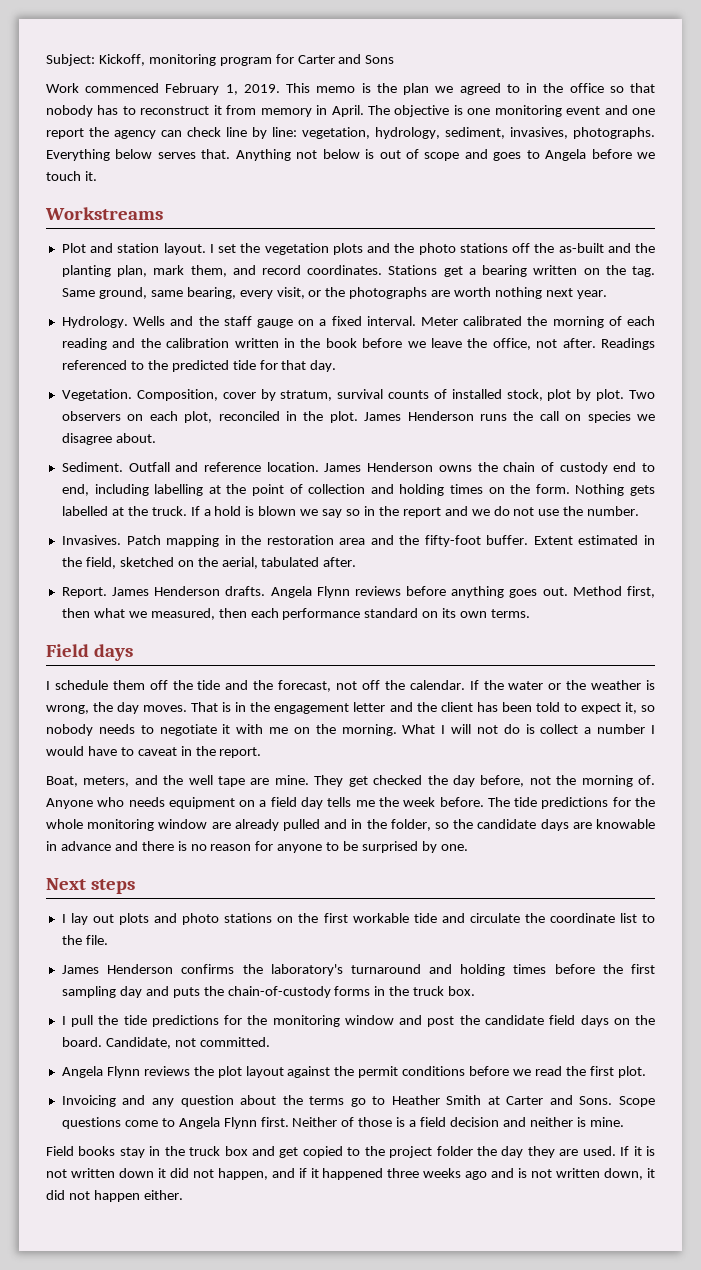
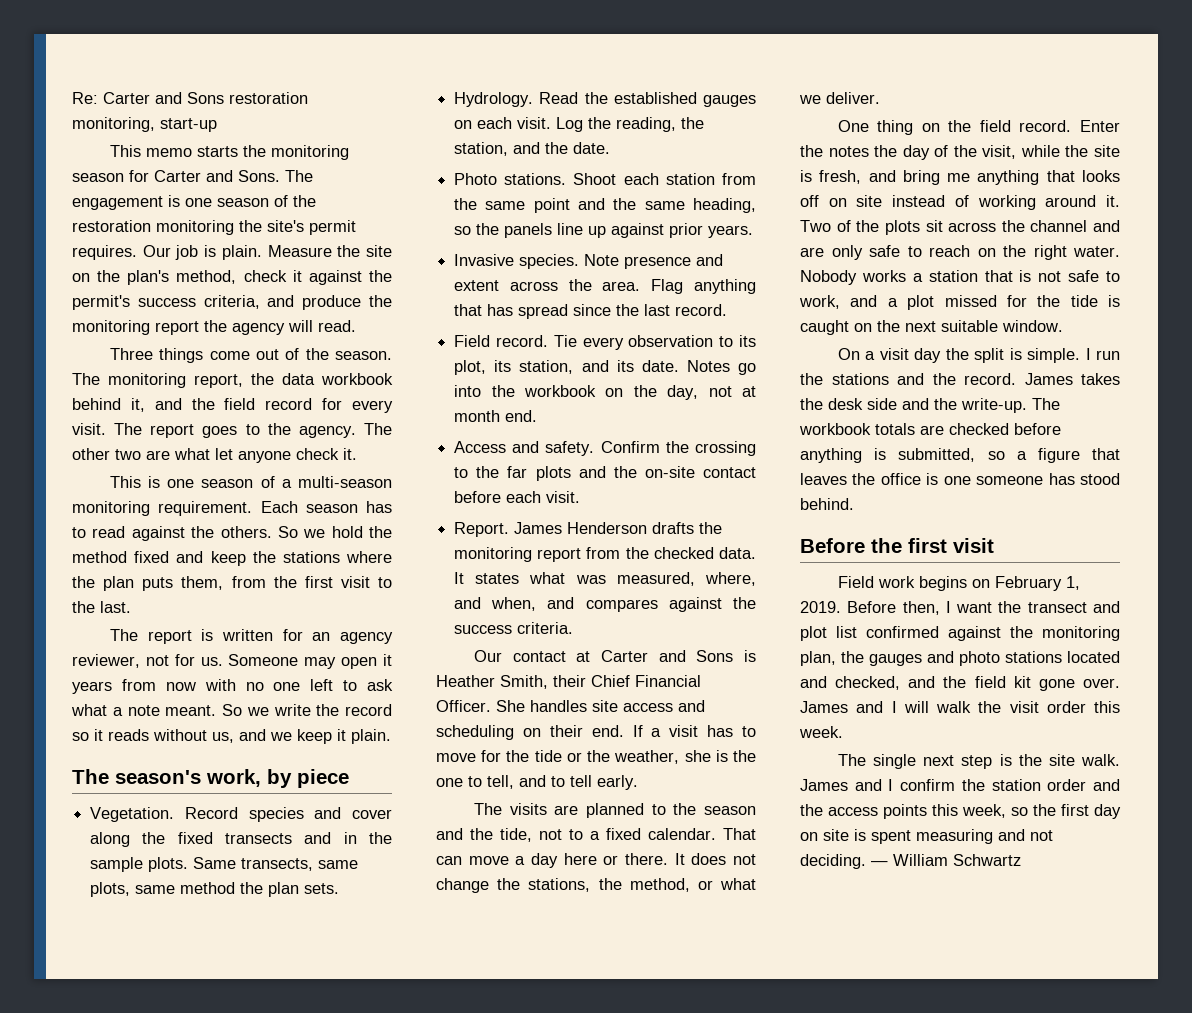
- Subject: Kickoff, monitoring program for Carter and Sons
- Work commenced February 1, 2019. This memo is the plan we agreed to in the office so that nobody has to reconstruct it from memory in April. The objective is one monitoring event and one report the agency can check line by line: vegetation, hydrology, sediment, invasives, photographs. Everything below serves that. Anything not below is out of scope and goes to Angela before we touch it.
- Workstreams
- Plot and station layout. I set the vegetation plots and the photo stations off the as-built and the planting plan, mark them, and record coordinates. Stations get a bearing written on the tag. Same ground, same bearing, every visit, or the photographs are worth nothing next year.
- Hydrology. Wells and the staff gauge on a fixed interval. Meter calibrated the morning of each reading and the calibration written in the book before we leave the office, not after. Readings referenced to the predicted tide for that day.
- Vegetation. Composition, cover by stratum, survival counts of installed stock, plot by plot. Two observers on each plot, reconciled in the plot. James Henderson runs the call on species we disagree about.
- Sediment. Outfall and reference location. James Henderson owns the chain of custody end to end, including labelling at the point of collection and holding times on the form. Nothing gets labelled at the truck. If a hold is blown we say so in the report and we do not use the number.
- Invasives. Patch mapping in the restoration area and the fifty-foot buffer. Extent estimated in the field, sketched on the aerial, tabulated after.
- Report. James Henderson drafts. Angela Flynn reviews before anything goes out. Method first, then what we measured, then each performance standard on its own terms.
- Field days
- I schedule them off the tide and the forecast, not off the calendar. If the water or the weather is wrong, the day moves. That is in the engagement letter and the client has been told to expect it, so nobody needs to negotiate it with me on the morning. What I will not do is collect a number I would have to caveat in the report.
- Boat, meters, and the well tape are mine. They get checked the day before, not the morning of. Anyone who needs equipment on a field day tells me the week before. The tide predictions for the whole monitoring window are already pulled and in the folder, so the candidate days are knowable in advance and there is no reason for anyone to be surprised by one.
- Next steps
- I lay out plots and photo stations on the first workable tide and circulate the coordinate list to the file.
- James Henderson confirms the laboratory's turnaround and holding times before the first sampling day and puts the chain-of-custody forms in the truck box.
- I pull the tide predictions for the monitoring window and post the candidate field days on the board. Candidate, not committed.
- Angela Flynn reviews the plot layout against the permit conditions before we read the first plot.
- Invoicing and any question about the terms go to Heather Smith at Carter and Sons. Scope questions come to Angela Flynn first. Neither of those is a field decision and neither is mine.
- Field books stay in the truck box and get copied to the project folder the day they are used. If it is not written down it did not happen, and if it happened three weeks ago and is not written down, it did not happen either.
+ Re: Carter and Sons restoration monitoring, start-up
+ This memo starts the monitoring season for Carter and Sons. The engagement is one season of the restoration monitoring the site's permit requires. Our job is plain. Measure the site on the plan's method, check it against the permit's success criteria, and produce the monitoring report the agency will read.
+ Three things come out of the season. The monitoring report, the data workbook behind it, and the field record for every visit. The report goes to the agency. The other two are what let anyone check it.
+ This is one season of a multi-season monitoring requirement. Each season has to read against the others. So we hold the method fixed and keep the stations where the plan puts them, from the first visit to the last.
+ The report is written for an agency reviewer, not for us. Someone may open it years from now with no one left to ask what a note meant. So we write the record so it reads without us, and we keep it plain.
+ The season's work, by piece
+ Vegetation. Record species and cover along the fixed transects and in the sample plots. Same transects, same plots, same method the plan sets.
+ Hydrology. Read the established gauges on each visit. Log the reading, the station, and the date.
+ Photo stations. Shoot each station from the same point and the same heading, so the panels line up against prior years.
+ Invasive species. Note presence and extent across the area. Flag anything that has spread since the last record.
+ Field record. Tie every observation to its plot, its station, and its date. Notes go into the workbook on the day, not at month end.
+ Access and safety. Confirm the crossing to the far plots and the on-site contact before each visit.
+ Report. James Henderson drafts the monitoring report from the checked data. It states what was measured, where, and when, and compares against the success criteria.
+ Our contact at Carter and Sons is Heather Smith, their Chief Financial Officer. She handles site access and scheduling on their end. If a visit has to move for the tide or the weather, she is the one to tell, and to tell early.
+ The visits are planned to the season and the tide, not to a fixed calendar. That can move a day here or there. It does not change the stations, the method, or what we deliver.
+ One thing on the field record. Enter the notes the day of the visit, while the site is fresh, and bring me anything that looks off on site instead of working around it. Two of the plots sit across the channel and are only safe to reach on the right water. Nobody works a station that is not safe to work, and a plot missed for the tide is caught on the next suitable window.
+ On a visit day the split is simple. I run the stations and the record. James takes the desk side and the write-up. The workbook totals are checked before anything is submitted, so a figure that leaves the office is one someone has stood behind.
+ Before the first visit
+ Field work begins on February 1, 2019. Before then, I want the transect and plot list confirmed against the monitoring plan, the gauges and photo stations located and checked, and the field kit gone over. James and I will walk the visit order this week.
+ The single next step is the site walk. James and I confirm the station order and the access points this week, so the first day on site is spent measuring and not deciding. — William Schwartz

